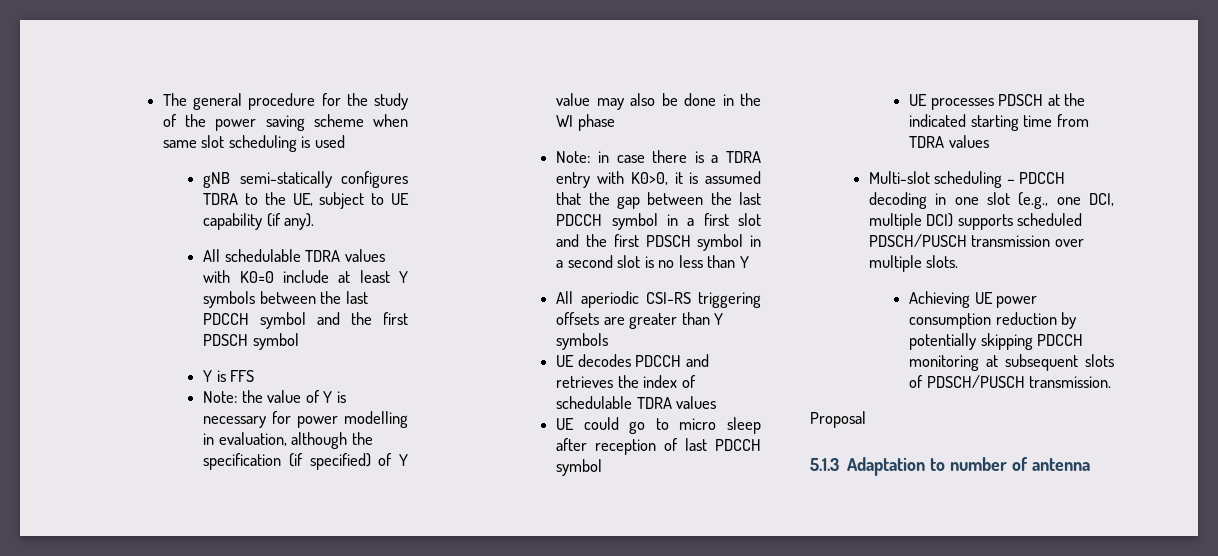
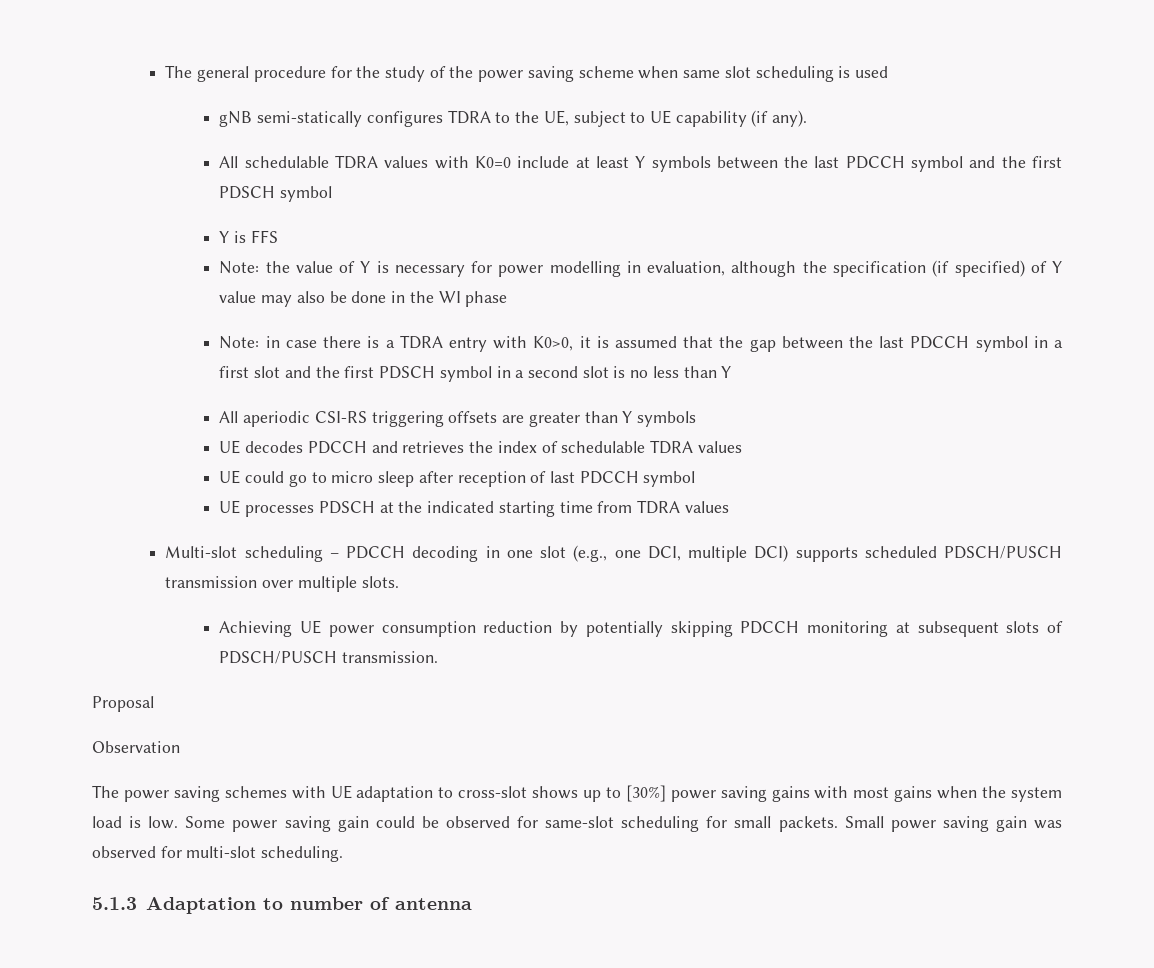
+ Observation
+ The power saving schemes with UE adaptation to cross-slot shows up to [30%] power saving gains with most gains when the system load is low. Some power saving gain could be observed for same-slot scheduling for small packets. Small power saving gain was observed for multi-slot scheduling.

